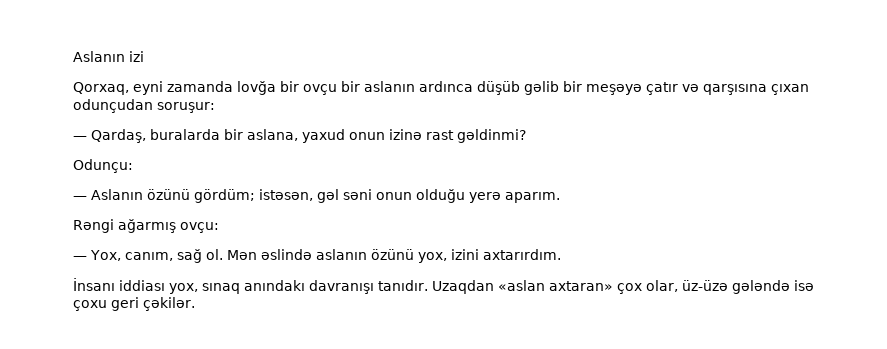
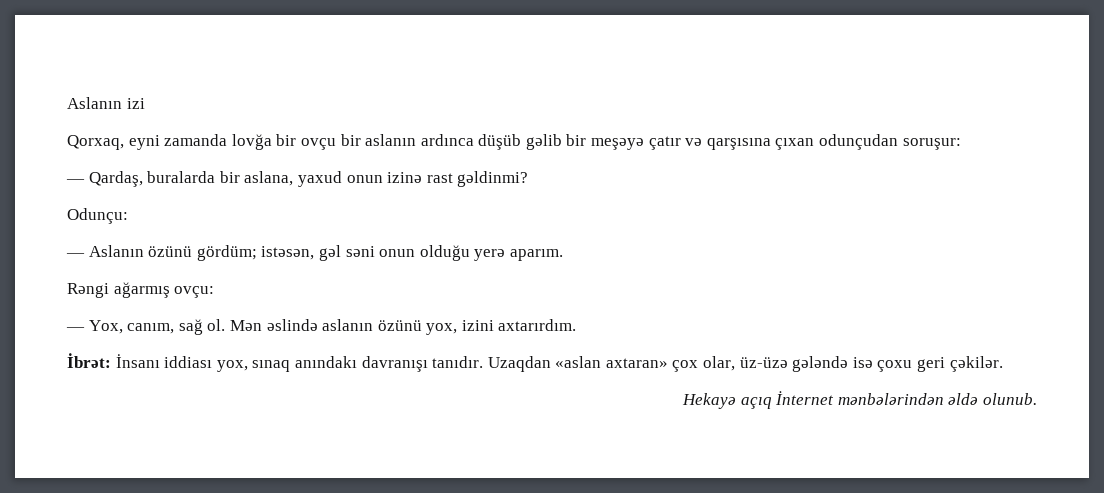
- İnsanı iddiası yox, sınaq anındakı davranışı tanıdır.
+ İbrət: İnsanı iddiası yox, sınaq anındakı davranışı tanıdır.
+ Hekayə açıq İnternet mənbələrindən əldə olunub.

